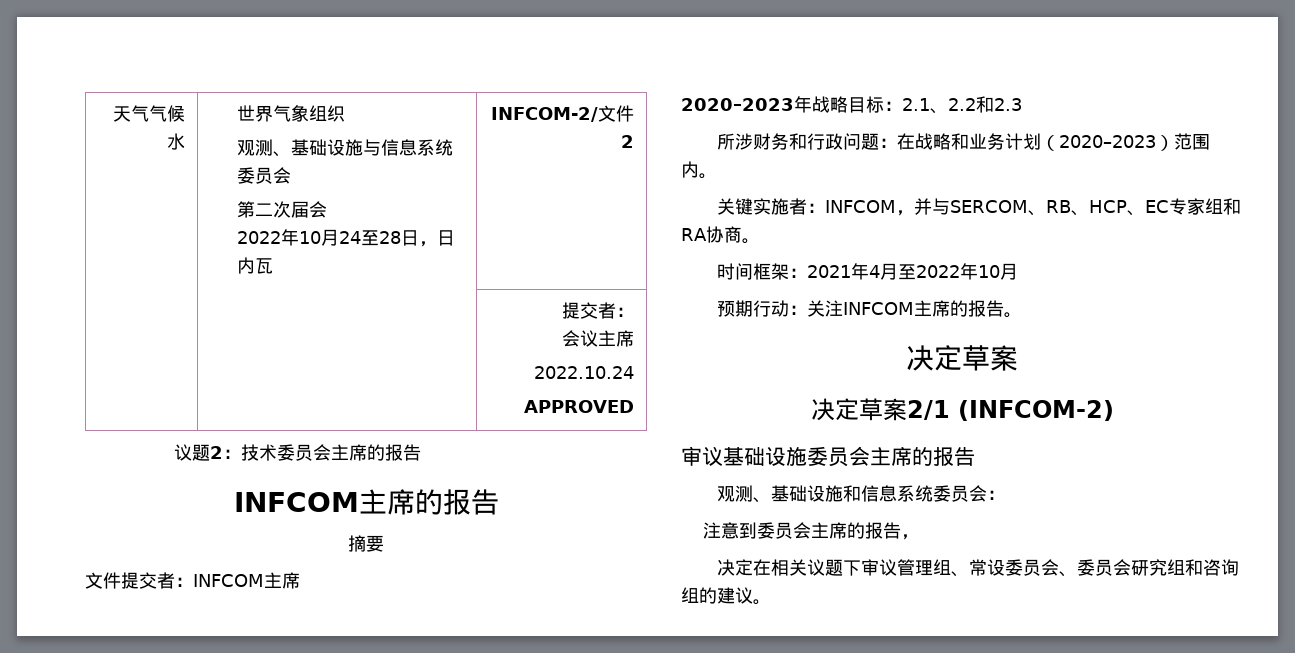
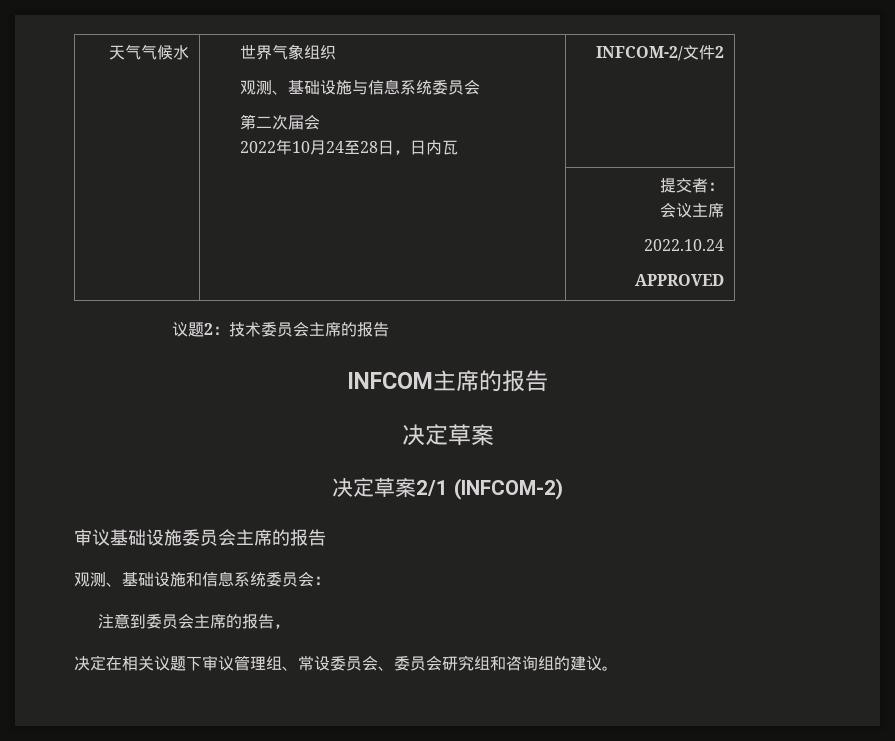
- 摘要
- 文件提交者：INFCOM主席
- 2020–2023年战略目标：2.1、2.2和2.3
- 所涉财务和行政问题：在战略和业务计划（2020–2023）范围内。
- 关键实施者：INFCOM，并与SERCOM、RB、HCP、EC专家组和RA协商。
- 时间框架：2021年4月至2022年10月
- 预期行动：关注INFCOM主席的报告。

